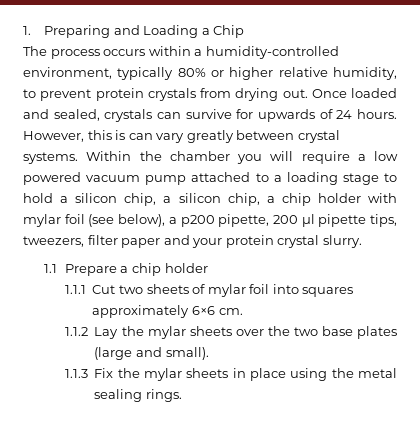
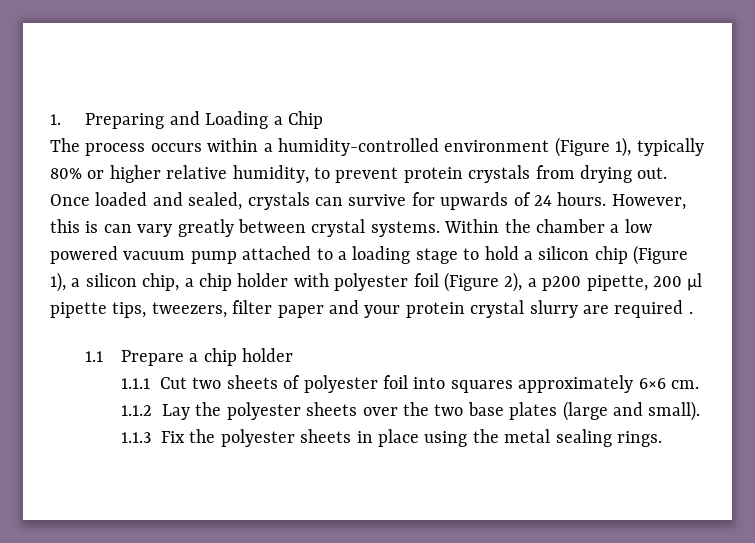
- The process occurs within a humidity-controlled environment, typically 80% or higher relative humidity, to prevent protein crystals from drying out.
+ The process occurs within a humidity-controlled environment (Figure 1), typically 80% or higher relative humidity, to prevent protein crystals from drying out.
- Within the chamber you will require a low powered vacuum pump attached to a loading stage to hold a silicon chip, a silicon chip, a chip holder with mylar foil (see below), a p200 pipette, 200 μl pipette tips, tweezers, filter paper and your protein crystal slurry.
+ Within the chamber a low powered vacuum pump attached to a loading stage to hold a silicon chip (Figure 1), a silicon chip, a chip holder with polyester foil (Figure 2), a p200 pipette, 200 μl pipette tips, tweezers, filter paper and your protein crystal slurry are required .
- 1.1.1 Cut two sheets of mylar foil into squares approximately 6×6 cm.
+ 1.1.1 Cut two sheets of polyester foil into squares approximately 6×6 cm.
- 1.1.2 Lay the mylar sheets over the two base plates (large and small).
+ 1.1.2 Lay the polyester sheets over the two base plates (large and small).
- 1.1.3 Fix the mylar sheets in place using the metal sealing rings.
+ 1.1.3 Fix the polyester sheets in place using the metal sealing rings.

